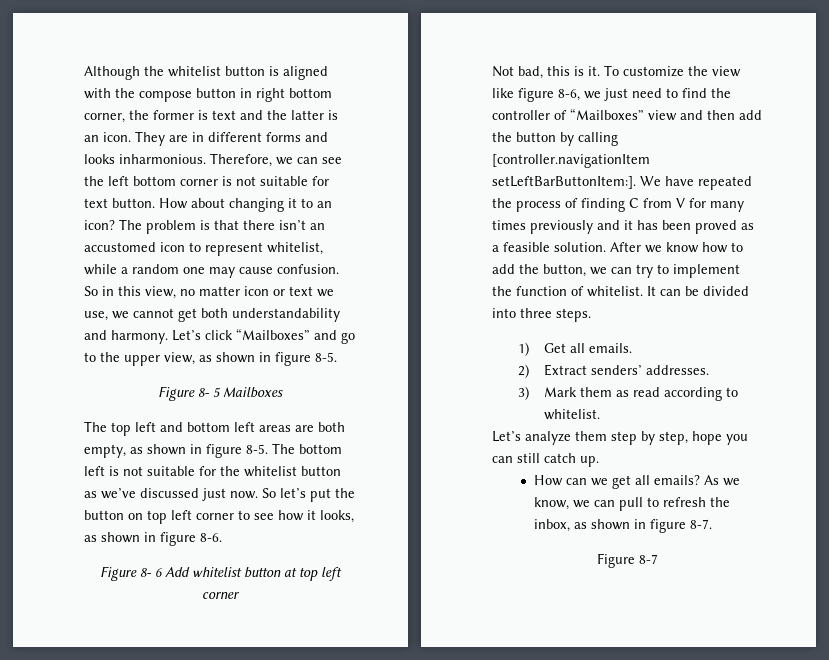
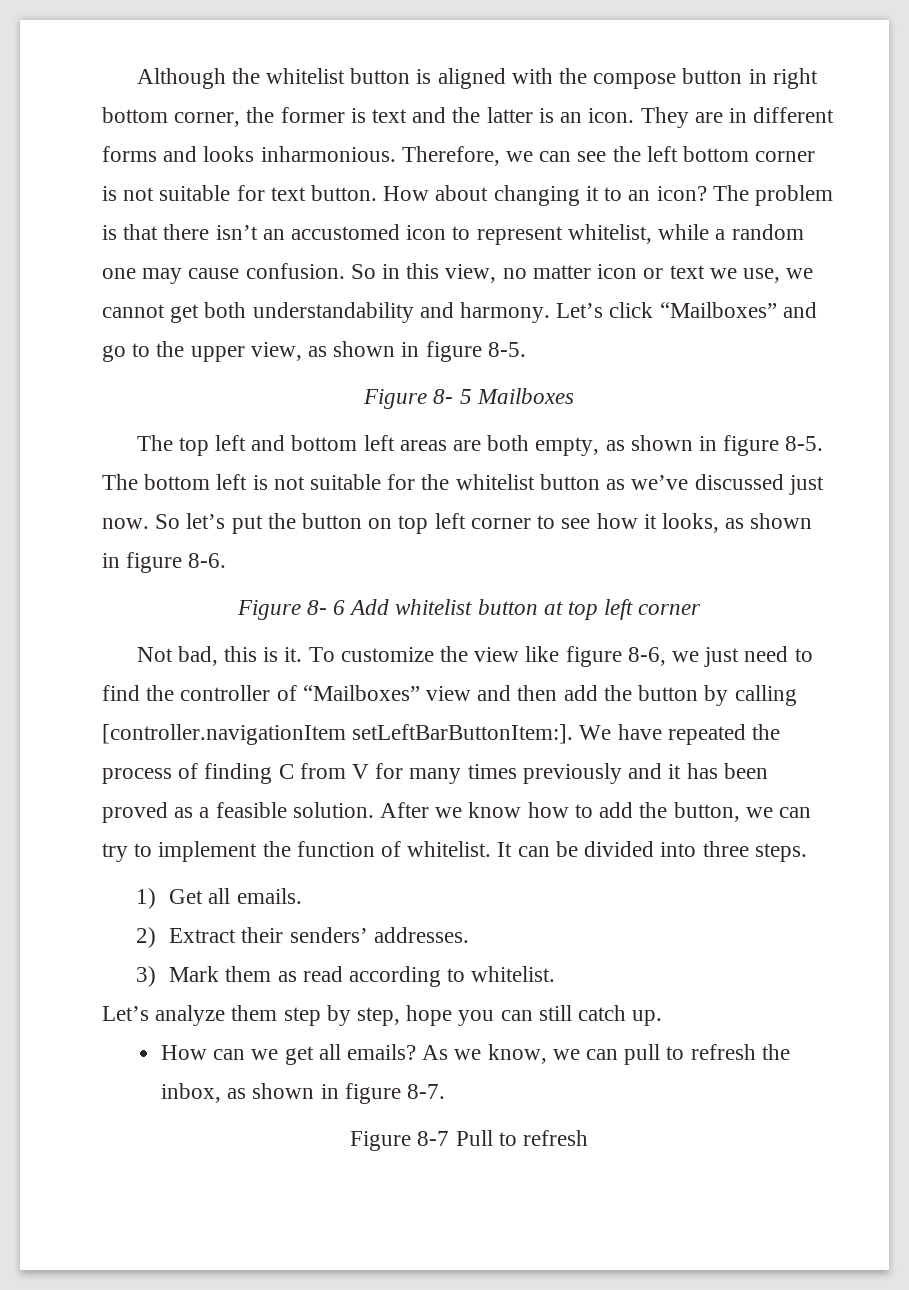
- 2) Extract senders’ addresses.
+ 2) Extract their senders’ addresses.
- Figure 8-7
+ Figure 8-7 Pull to refresh

